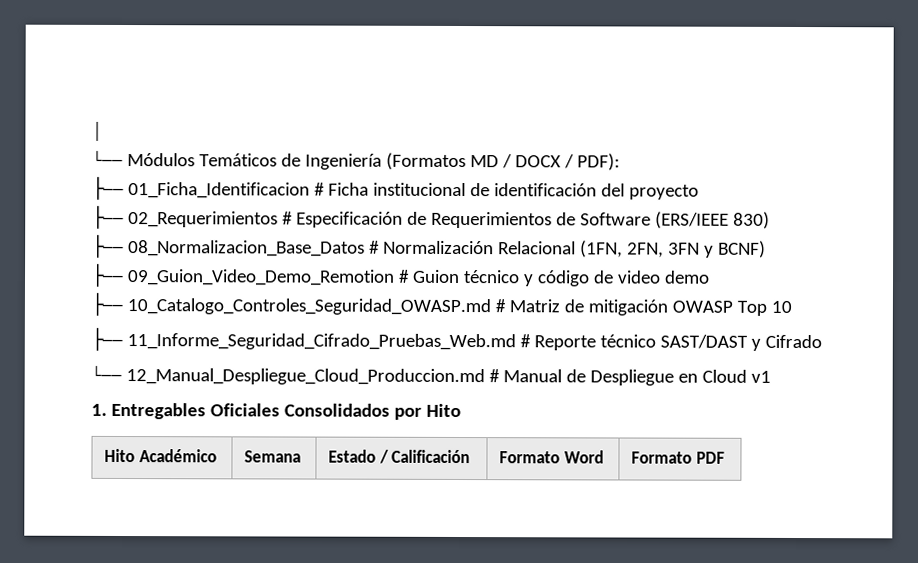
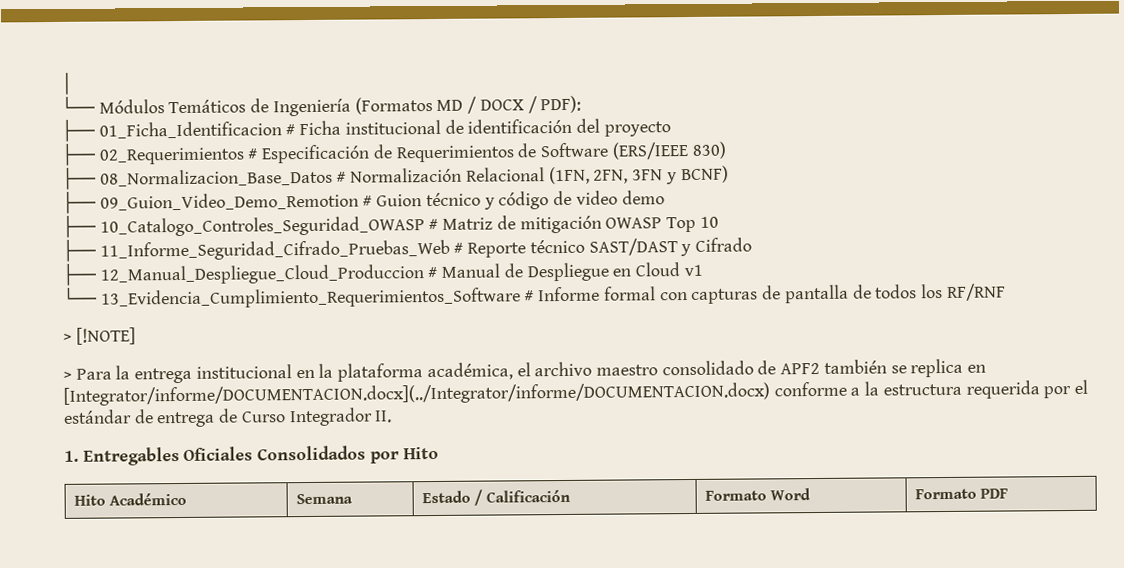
- ├── 10_Catalogo_Controles_Seguridad_OWASP.md # Matriz de mitigación OWASP Top 10
+ ├── 10_Catalogo_Controles_Seguridad_OWASP # Matriz de mitigación OWASP Top 10
- ├── 11_Informe_Seguridad_Cifrado_Pruebas_Web.md # Reporte técnico SAST/DAST y Cifrado
+ ├── 11_Informe_Seguridad_Cifrado_Pruebas_Web # Reporte técnico SAST/DAST y Cifrado
- └── 12_Manual_Despliegue_Cloud_Produccion.md # Manual de Despliegue en Cloud v1
+ ├── 12_Manual_Despliegue_Cloud_Produccion # Manual de Despliegue en Cloud v1
+ └── 13_Evidencia_Cumplimiento_Requerimientos_Software # Informe formal con capturas de pantalla de todos los RF/RNF
+ > [!NOTE]
+ > Para la entrega institucional en la plataforma académica, el archivo maestro consolidado de APF2 también se replica en [Integrator/informe/DOCUMENTACION.docx](../Integrator/informe/DOCUMENTACION.docx) conforme a la estructura requerida por el estándar de entrega de Curso Integrador II.

